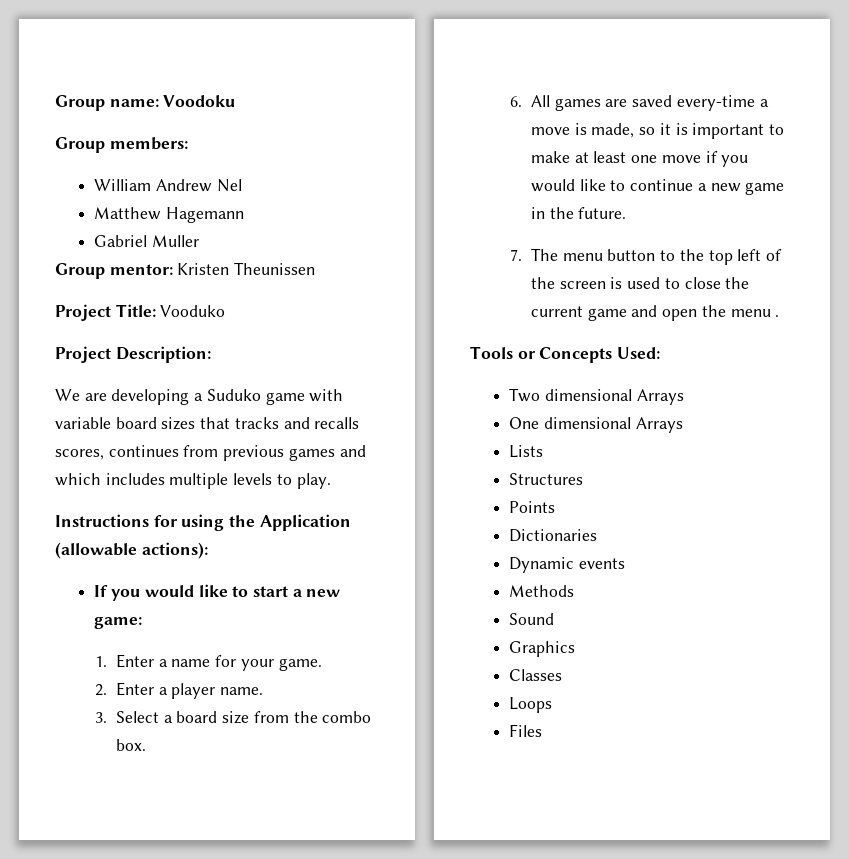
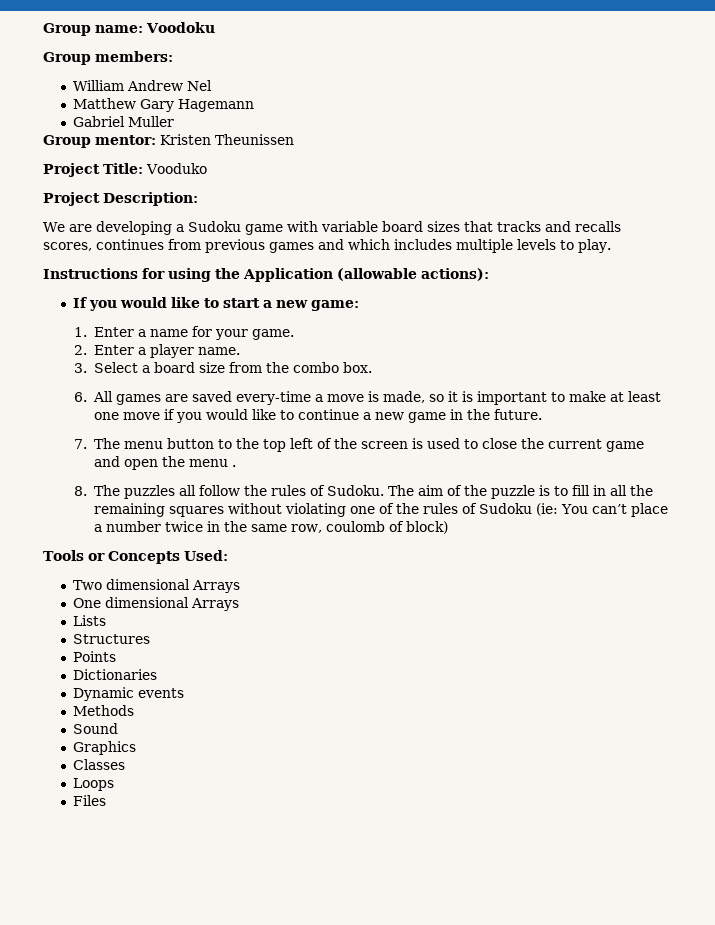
- Matthew Hagemann
+ Matthew Gary Hagemann
- We are developing a Suduko game with variable board sizes that tracks and recalls scores, continues from previous games and which includes multiple levels to play.
+ We are developing a Sudoku game with variable board sizes that tracks and recalls scores, continues from previous games and which includes multiple levels to play.
+ 8. The puzzles all follow the rules of Sudoku. The aim of the puzzle is to fill in all the remaining squares without violating one of the rules of Sudoku (ie: You can’t place a number twice in the same row, coulomb of block)

